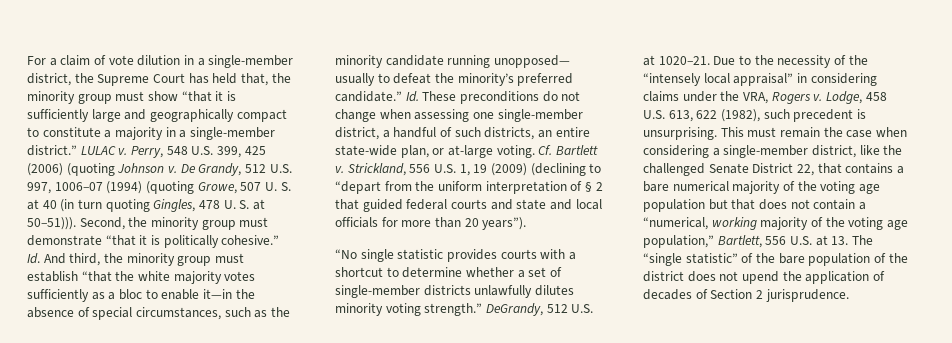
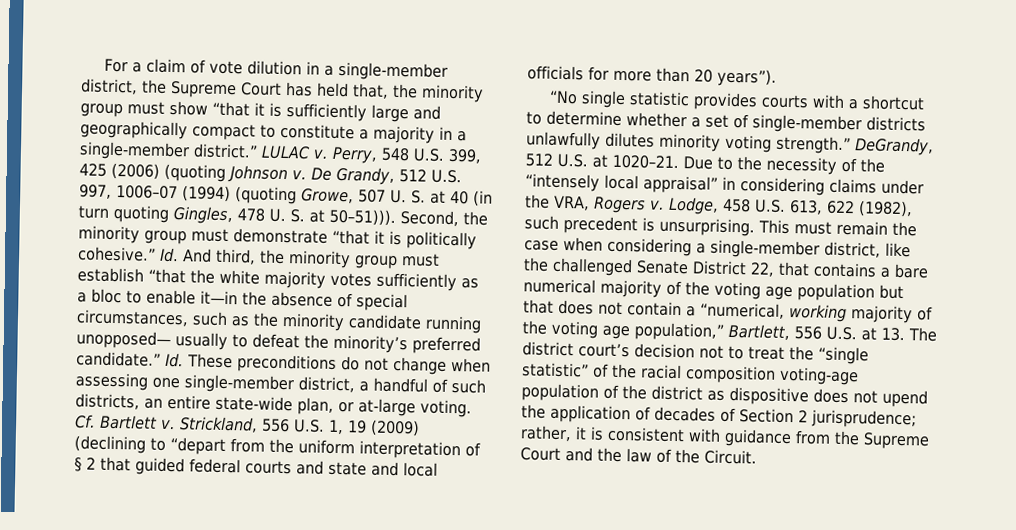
- This must remain the case when considering a single-member district, like the challenged Senate District 22, that contains a bare numerical majority of the voting age population but that does not contain a “numerical, working majority of the voting age population,” Bartlett, 556 U.S. at 13. The “single statistic” of the bare population of the district does not upend the application of decades of Section 2 jurisprudence.
+ This must remain the case when considering a single-member district, like the challenged Senate District 22, that contains a bare numerical majority of the voting age population but that does not contain a “numerical, working majority of the voting age population,” Bartlett, 556 U.S. at 13. The district court’s decision not to treat the “single statistic” of the racial composition voting-age population of the district as dispositive does not upend the application of decades of Section 2 jurisprudence; rather, it is consistent with guidance from the Supreme Court and the law of the Circuit.

